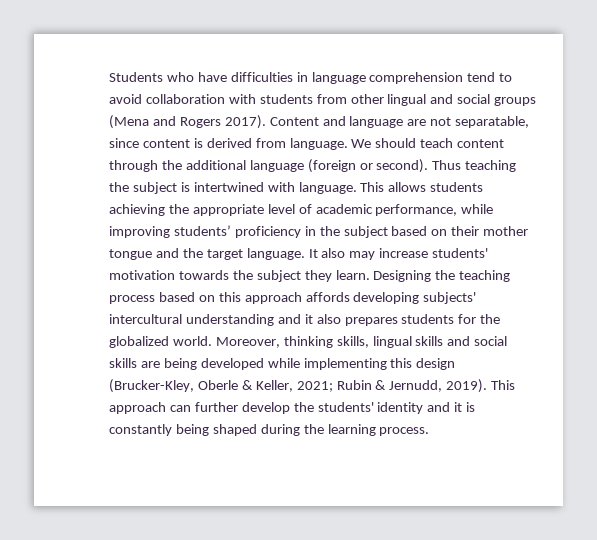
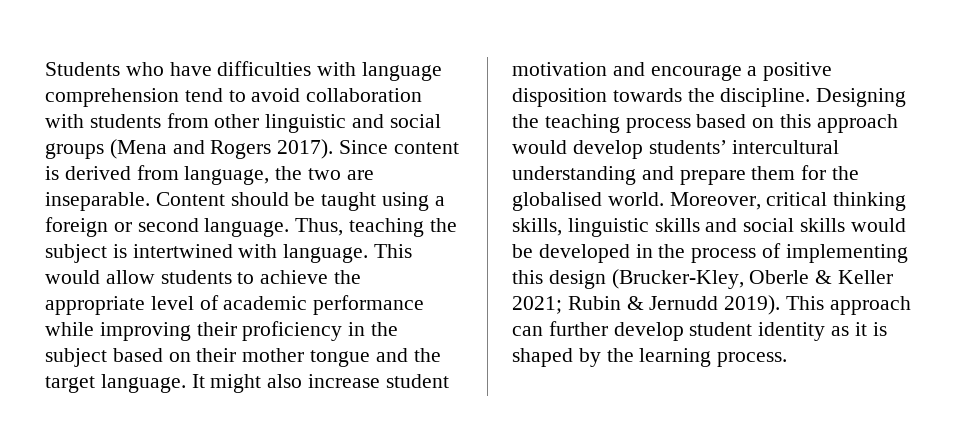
- Students who have difficulties in language comprehension tend to avoid collaboration with students from other lingual and social groups (Mena and Rogers 2017).
+ Students who have difficulties with language comprehension tend to avoid collaboration with students from other linguistic and social groups (Mena and Rogers 2017).
- Content and language are not separatable, since content is derived from language. We should teach content through the additional language (foreign or second). Thus teaching the subject is intertwined with language.
+ Since content is derived from language, the two are inseparable. Content should be taught using a foreign or second language. Thus, teaching the subject is intertwined with language.
- This allows students achieving the appropriate level of academic performance, while improving students’ proficiency in the subject based on their mother tongue and the target language.
+ This would allow students to achieve the appropriate level of academic performance while improving their proficiency in the subject based on their mother tongue and the target language.
- It also may increase students' motivation towards the subject they learn.
+ It might also increase student motivation and encourage a positive disposition towards the discipline.
- Designing the teaching process based on this approach affords developing subjects' intercultural understanding and it also prepares students for the globalized world.
+ Designing the teaching process based on this approach would develop students’ intercultural understanding and prepare them for the globalised world.
- Moreover, thinking skills, lingual skills and social skills are being developed while implementing this design (Brucker-Kley, Oberle & Keller, 2021; Rubin & Jernudd, 2019).
+ Moreover, critical thinking skills, linguistic skills and social skills would be developed in the process of implementing this design (Brucker-Kley, Oberle & Keller 2021; Rubin & Jernudd 2019).
- This approach can further develop the students' identity and it is constantly being shaped during the learning process.
+ This approach can further develop student identity as it is shaped by the learning process.

